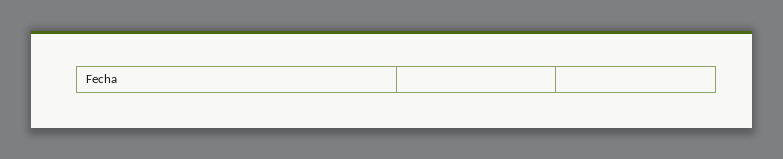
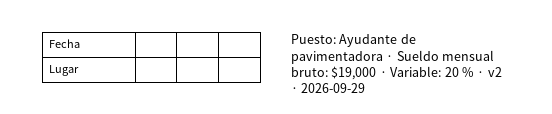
- Fecha | |
+ Fecha | | |
+ Lugar | | |
+ Puesto: Ayudante de pavimentadora · Sueldo mensual bruto: $19,000 · Variable: 20 % · v2 · 2026-09-29

